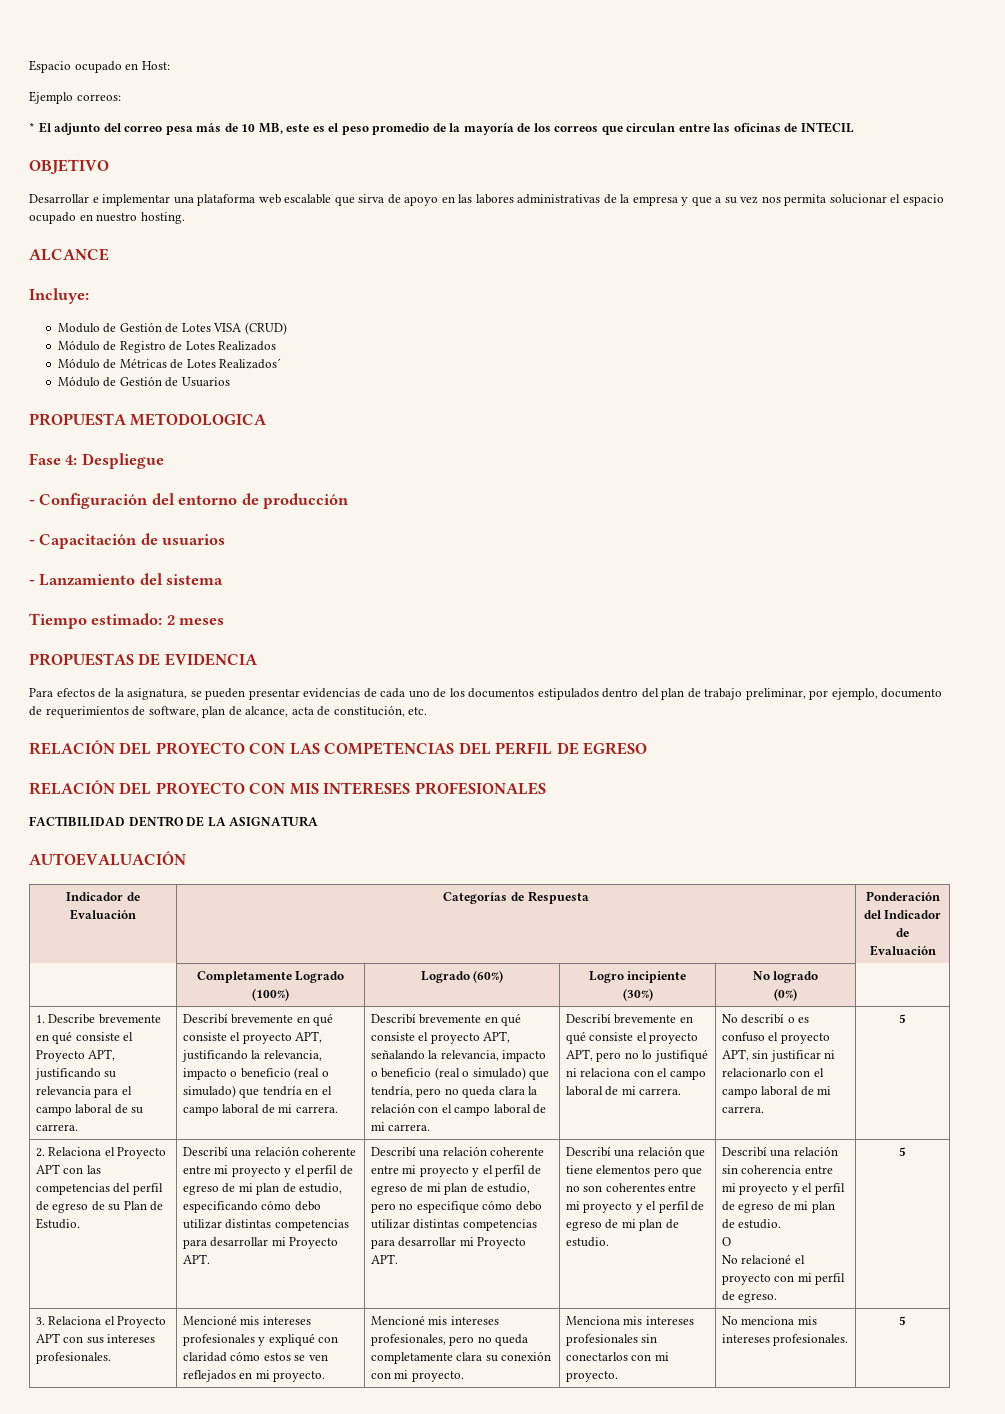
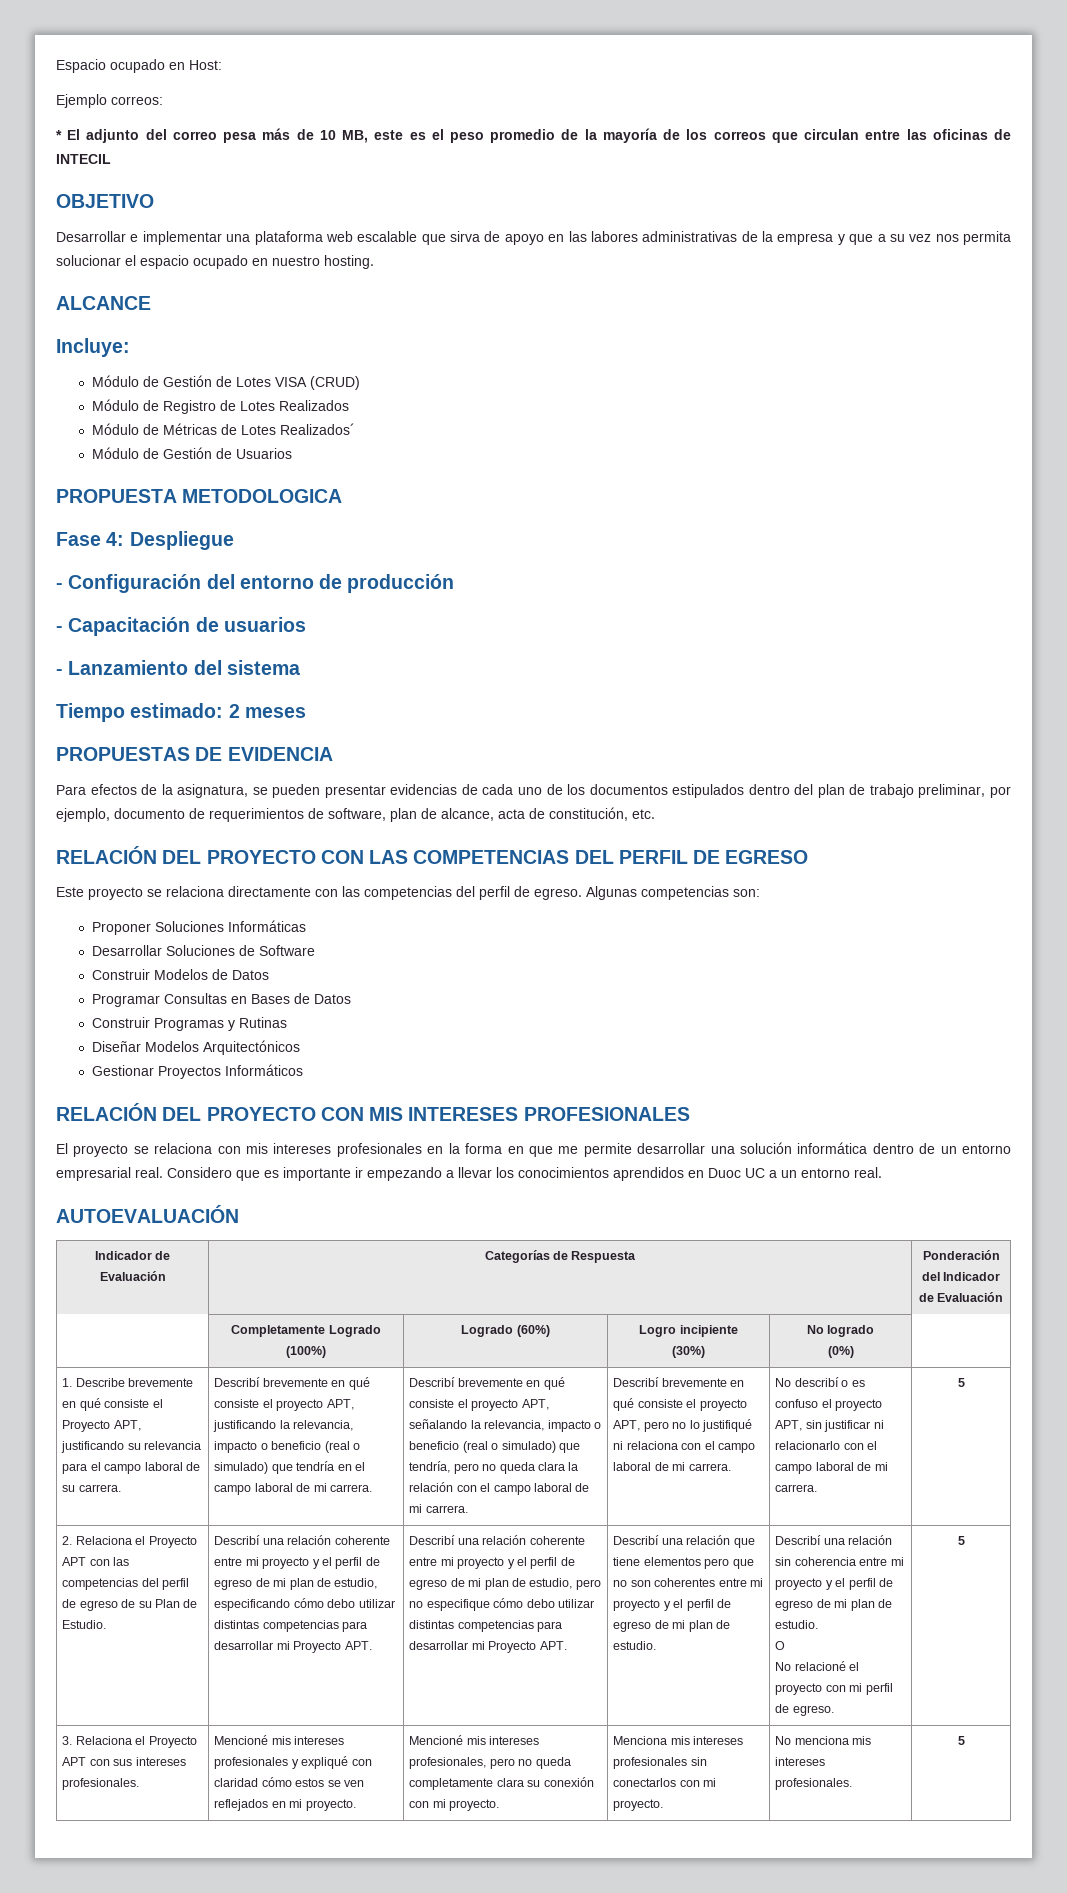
- Modulo de Gestión de Lotes VISA (CRUD)
+ Módulo de Gestión de Lotes VISA (CRUD)
+ Este proyecto se relaciona directamente con las competencias del perfil de egreso. Algunas competencias son:
+ Proponer Soluciones Informáticas
+ Desarrollar Soluciones de Software
+ Construir Modelos de Datos
+ Programar Consultas en Bases de Datos
+ Construir Programas y Rutinas
+ Diseñar Modelos Arquitectónicos
+ Gestionar Proyectos Informáticos
- FACTIBILIDAD DENTRO DE LA ASIGNATURA
+ El proyecto se relaciona con mis intereses profesionales en la forma en que me permite desarrollar una solución informática dentro de un entorno empresarial real. Considero que es importante ir empezando a llevar los conocimientos aprendidos en Duoc UC a un entorno real.

